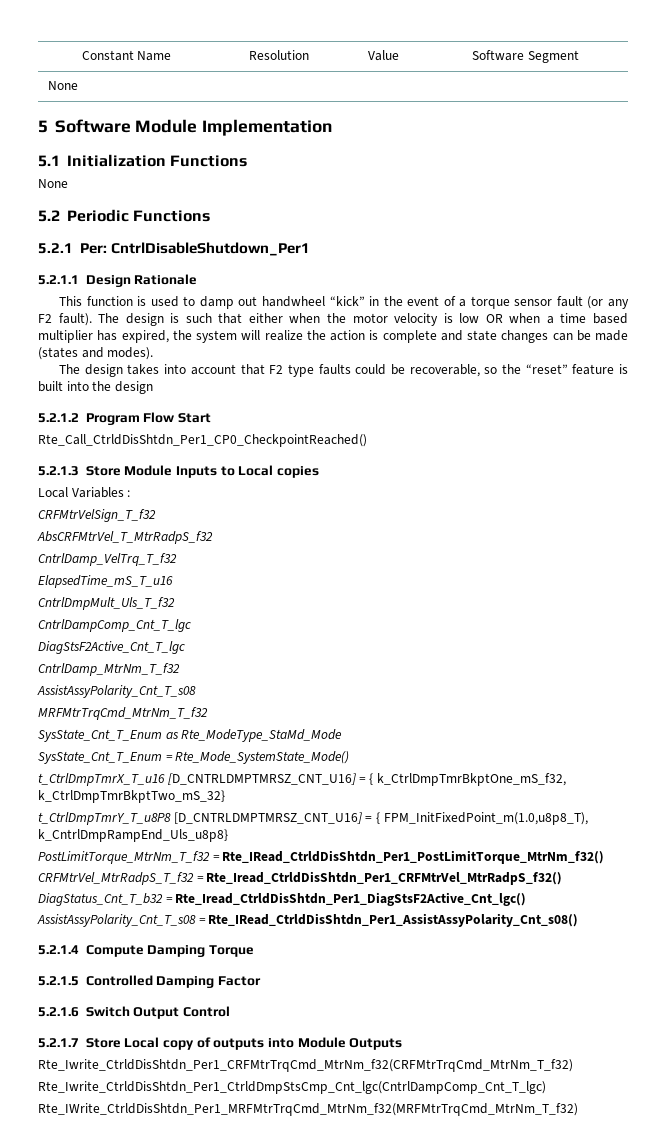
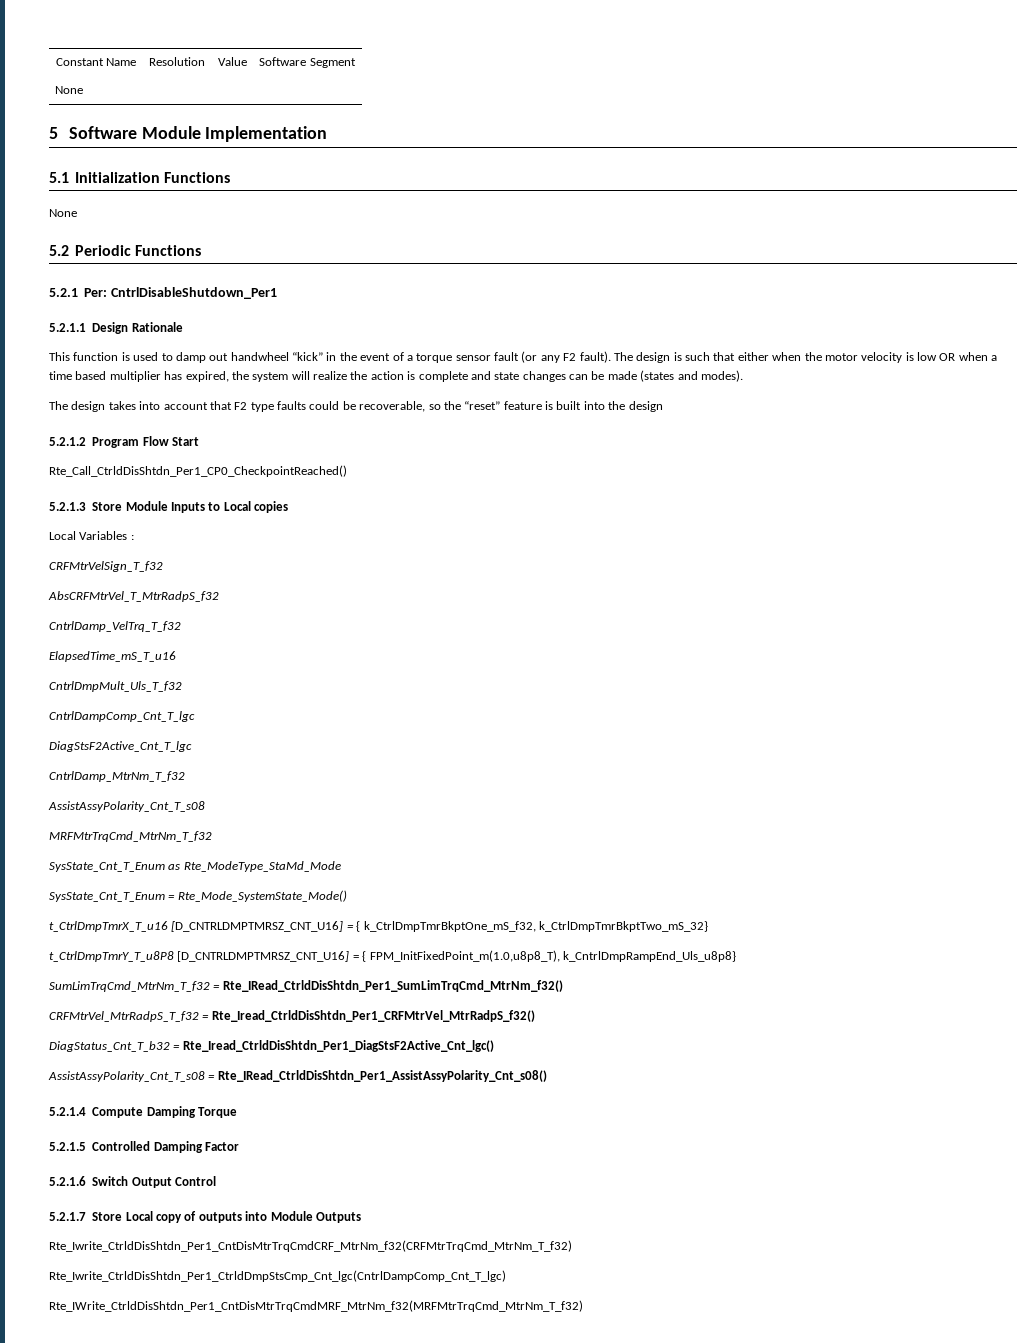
- PostLimitTorque_MtrNm_T_f32 = Rte_IRead_CtrldDisShtdn_Per1_PostLimitTorque_MtrNm_f32()
+ SumLimTrqCmd_MtrNm_T_f32 = Rte_IRead_CtrldDisShtdn_Per1_SumLimTrqCmd_MtrNm_f32()
- Rte_Iwrite_CtrldDisShtdn_Per1_CRFMtrTrqCmd_MtrNm_f32(CRFMtrTrqCmd_MtrNm_T_f32)
+ Rte_Iwrite_CtrldDisShtdn_Per1_CntDisMtrTrqCmdCRF_MtrNm_f32(CRFMtrTrqCmd_MtrNm_T_f32)
- Rte_IWrite_CtrldDisShtdn_Per1_MRFMtrTrqCmd_MtrNm_f32(MRFMtrTrqCmd_MtrNm_T_f32)
+ Rte_IWrite_CtrldDisShtdn_Per1_CntDisMtrTrqCmdMRF_MtrNm_f32(MRFMtrTrqCmd_MtrNm_T_f32)

